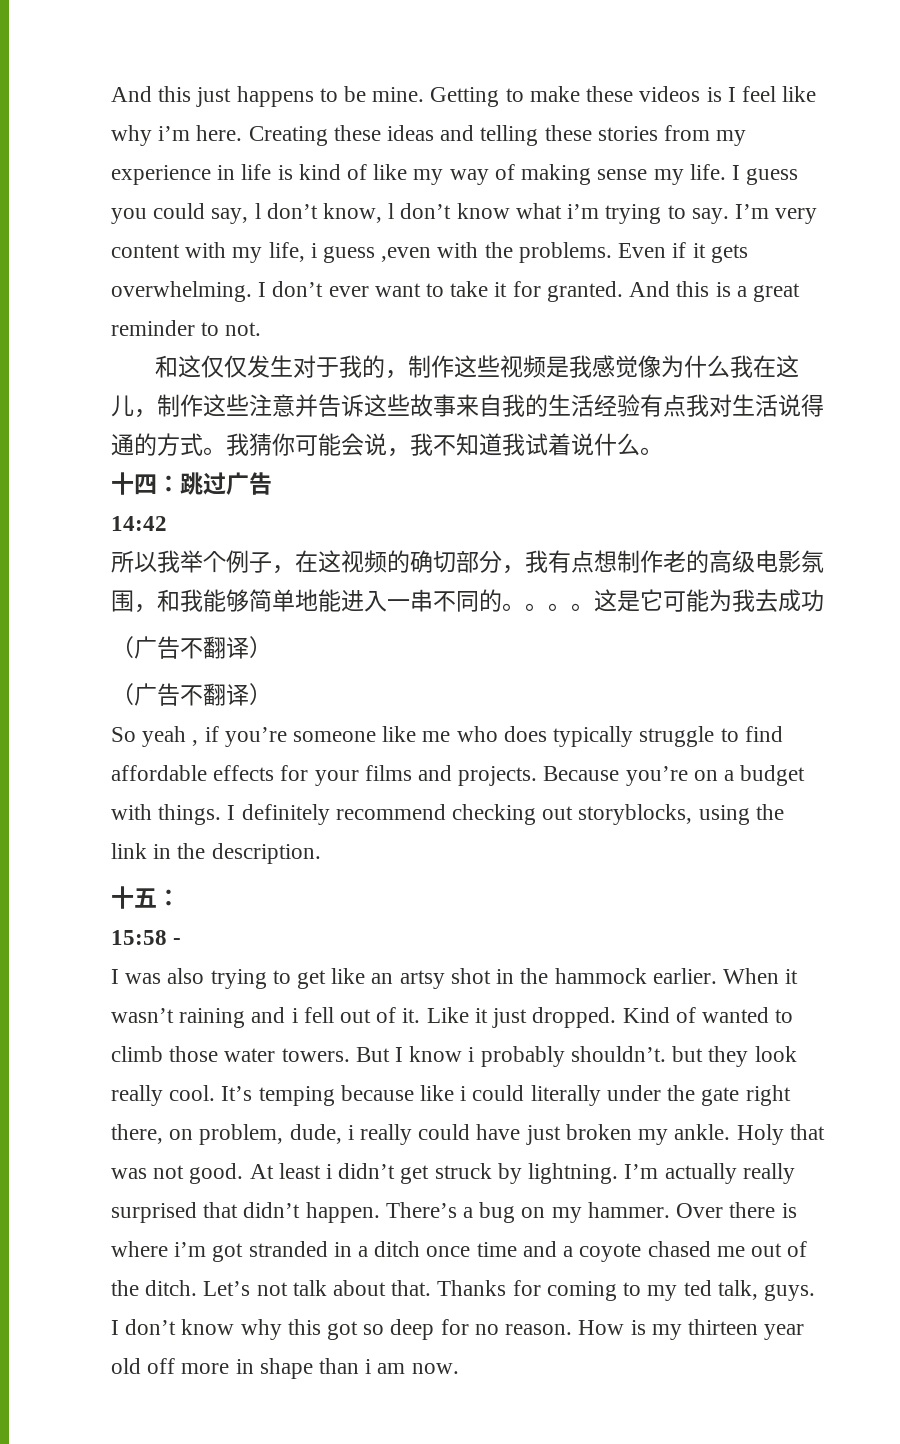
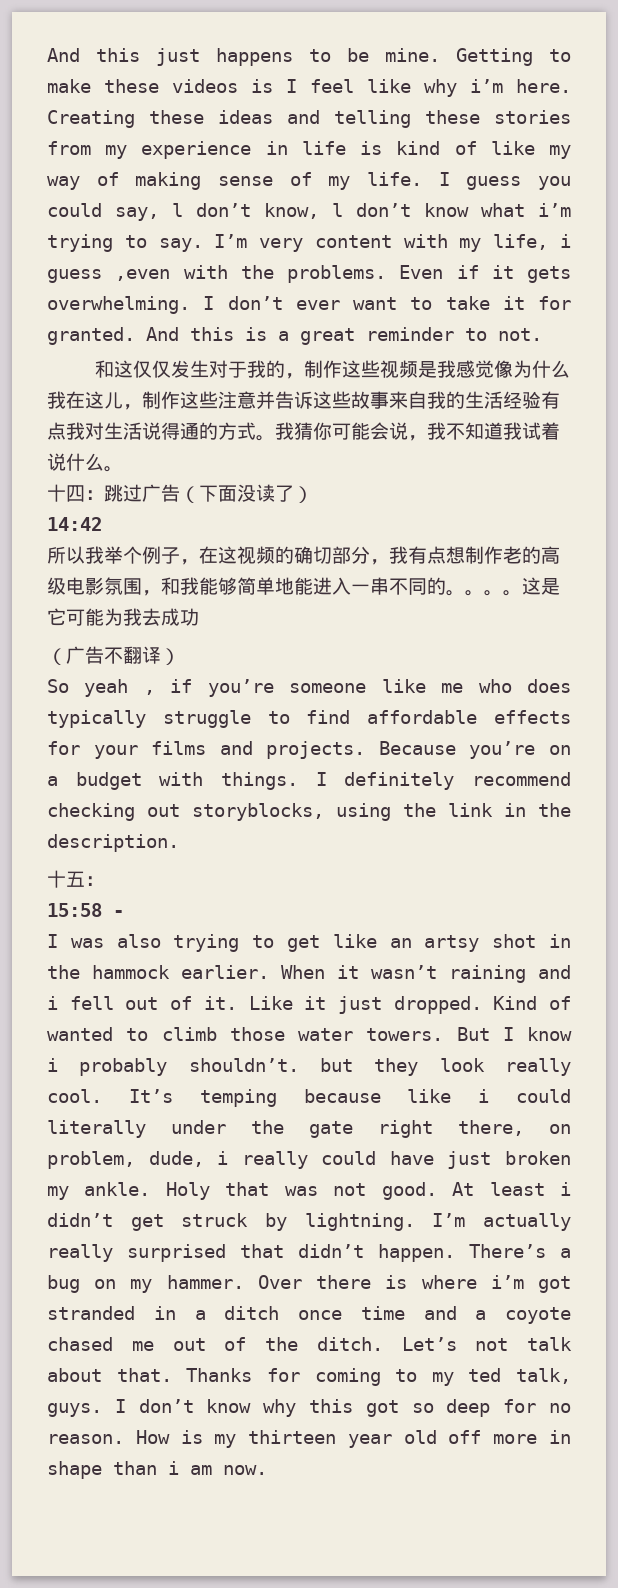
- Creating these ideas and telling these stories from my experience in life is kind of like my way of making sense my life.
+ Creating these ideas and telling these stories from my experience in life is kind of like my way of making sense of my life.
- 十四：跳过广告
+ 十四：跳过广告（下面没读了）
  这是它可能为我去成功
- （广告不翻译）

